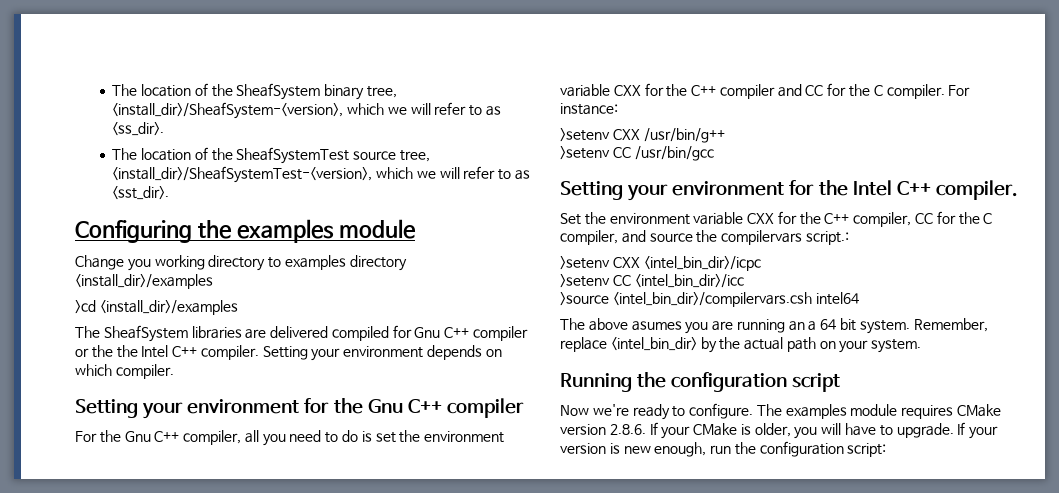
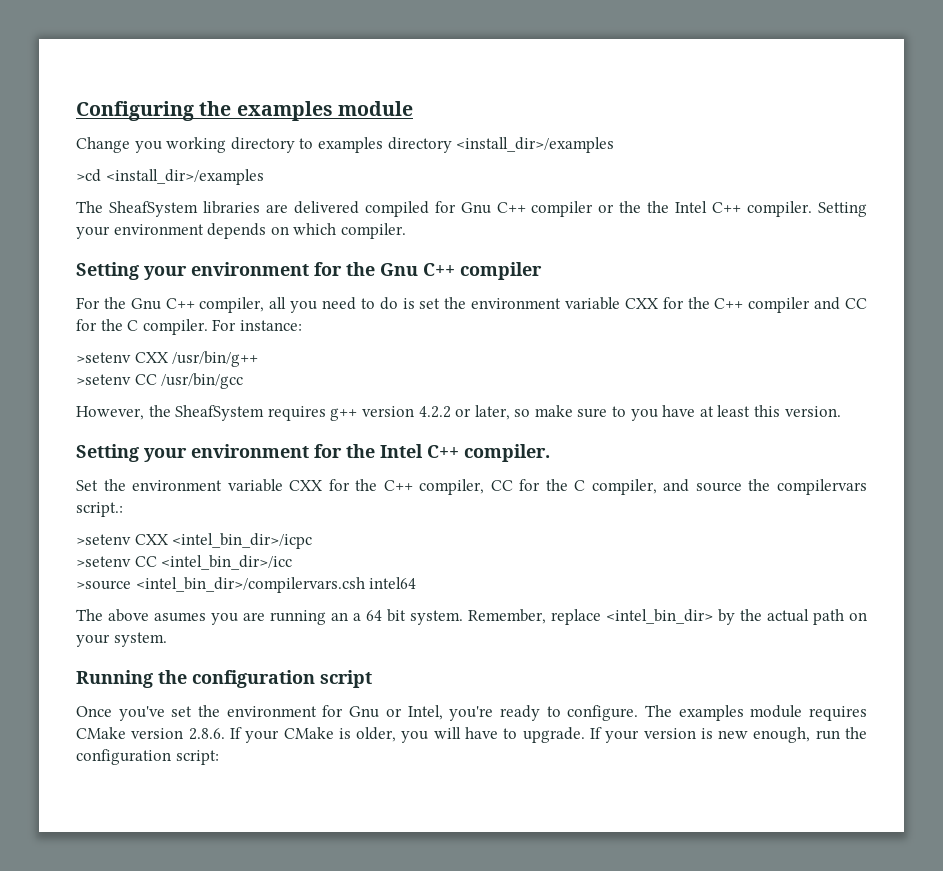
- The location of the SheafSystem binary tree, <install_dir>/SheafSystem-<version>, which we will refer to as <ss_dir>.
- The location of the SheafSystemTest source tree, <install_dir>/SheafSystemTest-<version>, which we will refer to as <sst_dir>.
+ However, the SheafSystem requires g++ version 4.2.2 or later, so make sure to you have at least this version.
- Now we're ready to configure.
+ Once you've set the environment for Gnu or Intel, you're ready to configure.

